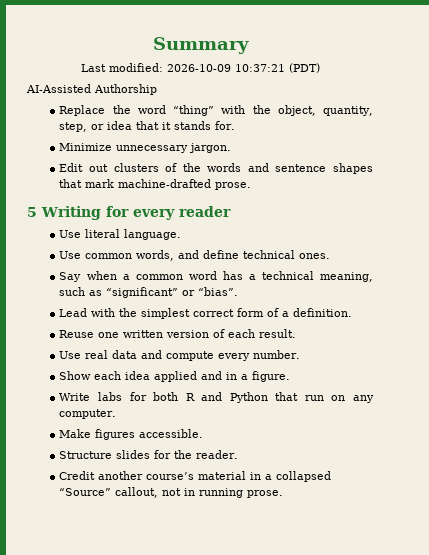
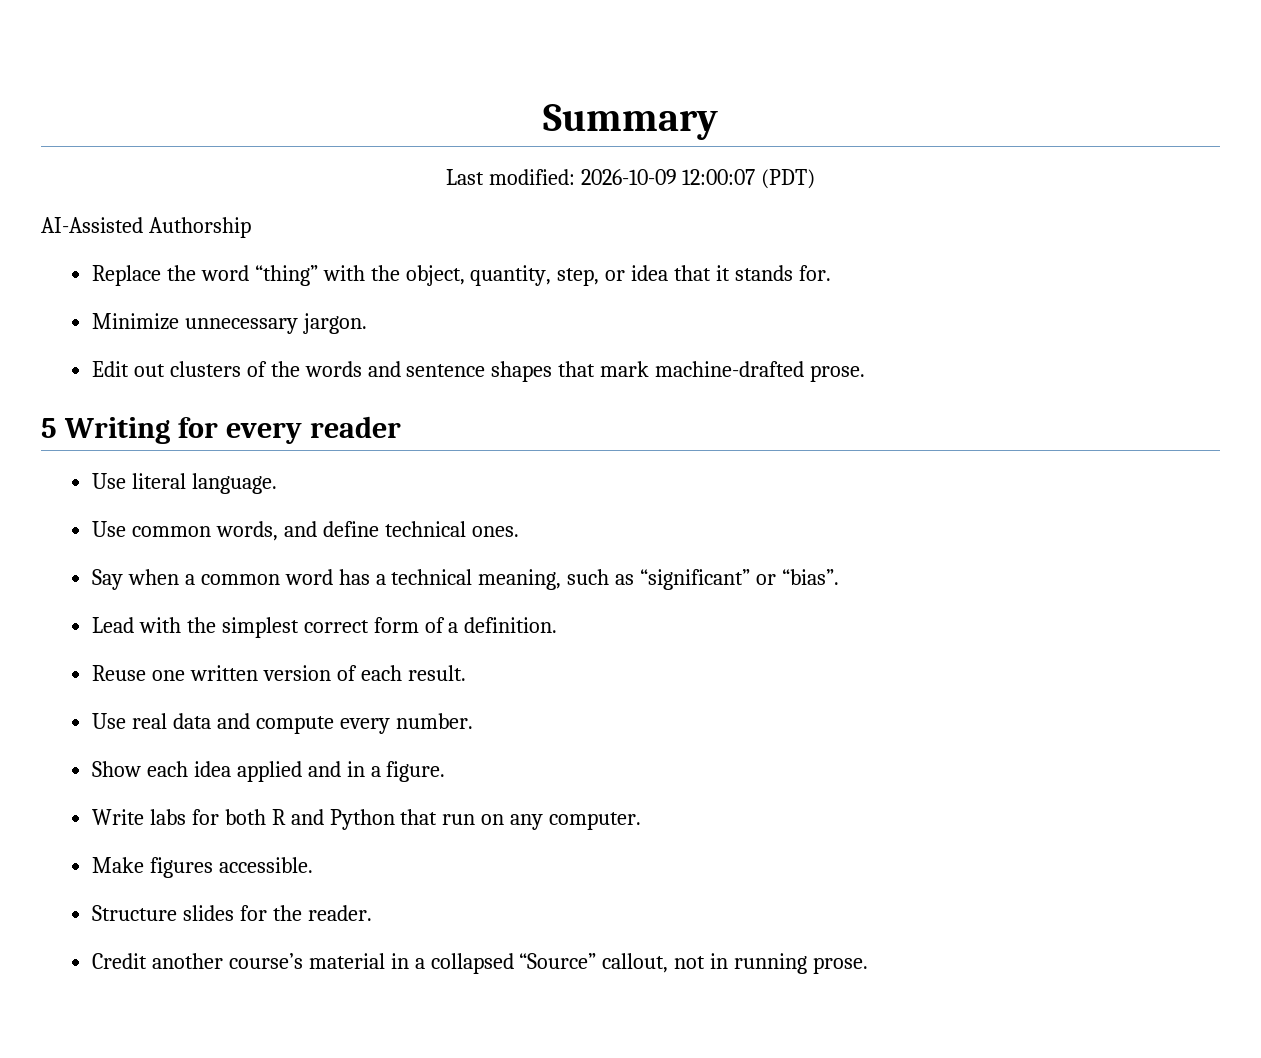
- Last modified: 2026-10-09 10:37:21 (PDT)
+ Last modified: 2026-10-09 12:00:07 (PDT)

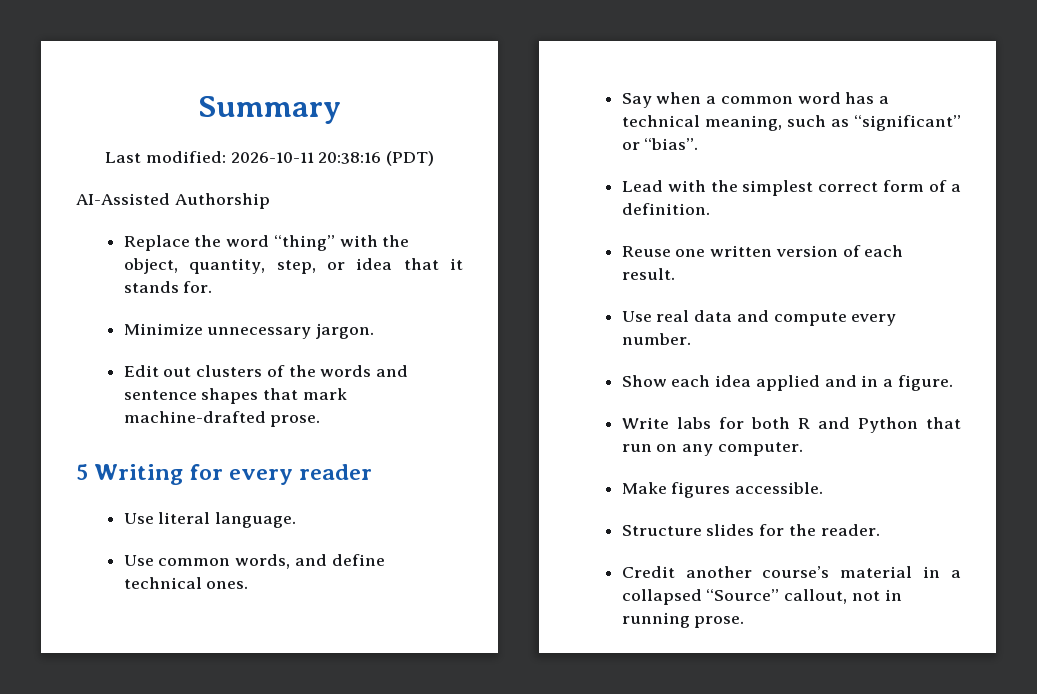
- Last modified: 2026-10-09 12:00:07 (PDT)
+ Last modified: 2026-10-11 20:38:16 (PDT)

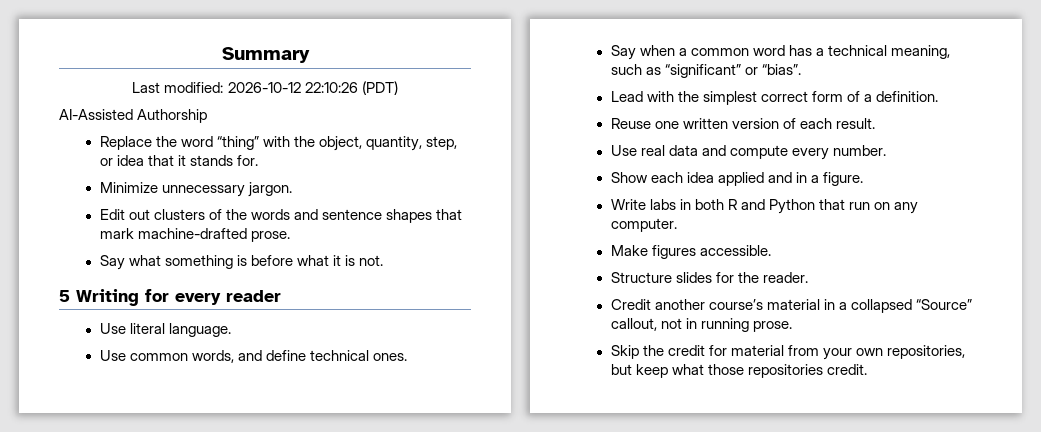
- Last modified: 2026-10-11 20:38:16 (PDT)
+ Last modified: 2026-10-12 22:10:26 (PDT)
+ Say what something is before what it is not.
- Write labs for both R and Python that run on any computer.
+ Write labs in both R and Python that run on any computer.
+ Skip the credit for material from your own repositories, but keep what those repositories credit.

